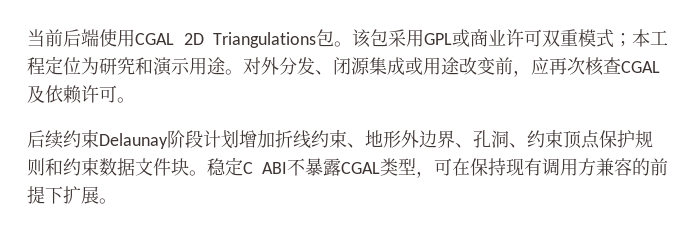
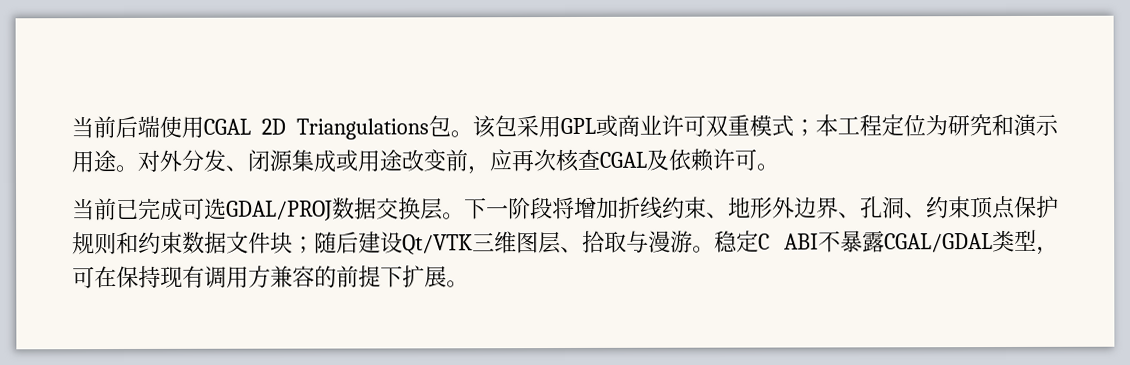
- 后续约束Delaunay阶段计划增加折线约束、地形外边界、孔洞、约束顶点保护规则和约束数据文件块。
+ 当前已完成可选GDAL/PROJ数据交换层。下一阶段将增加折线约束、地形外边界、孔洞、约束顶点保护规则和约束数据文件块；随后建设Qt/VTK三维图层、拾取与漫游。
- 稳定C ABI不暴露CGAL类型，可在保持现有调用方兼容的前提下扩展。
+ 稳定C ABI不暴露CGAL/GDAL类型，可在保持现有调用方兼容的前提下扩展。

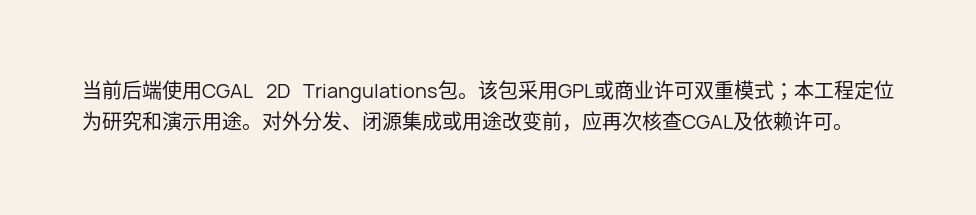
- 当前已完成可选GDAL/PROJ数据交换层。下一阶段将增加折线约束、地形外边界、孔洞、约束顶点保护规则和约束数据文件块；随后建设Qt/VTK三维图层、拾取与漫游。稳定C ABI不暴露CGAL/GDAL类型，可在保持现有调用方兼容的前提下扩展。

